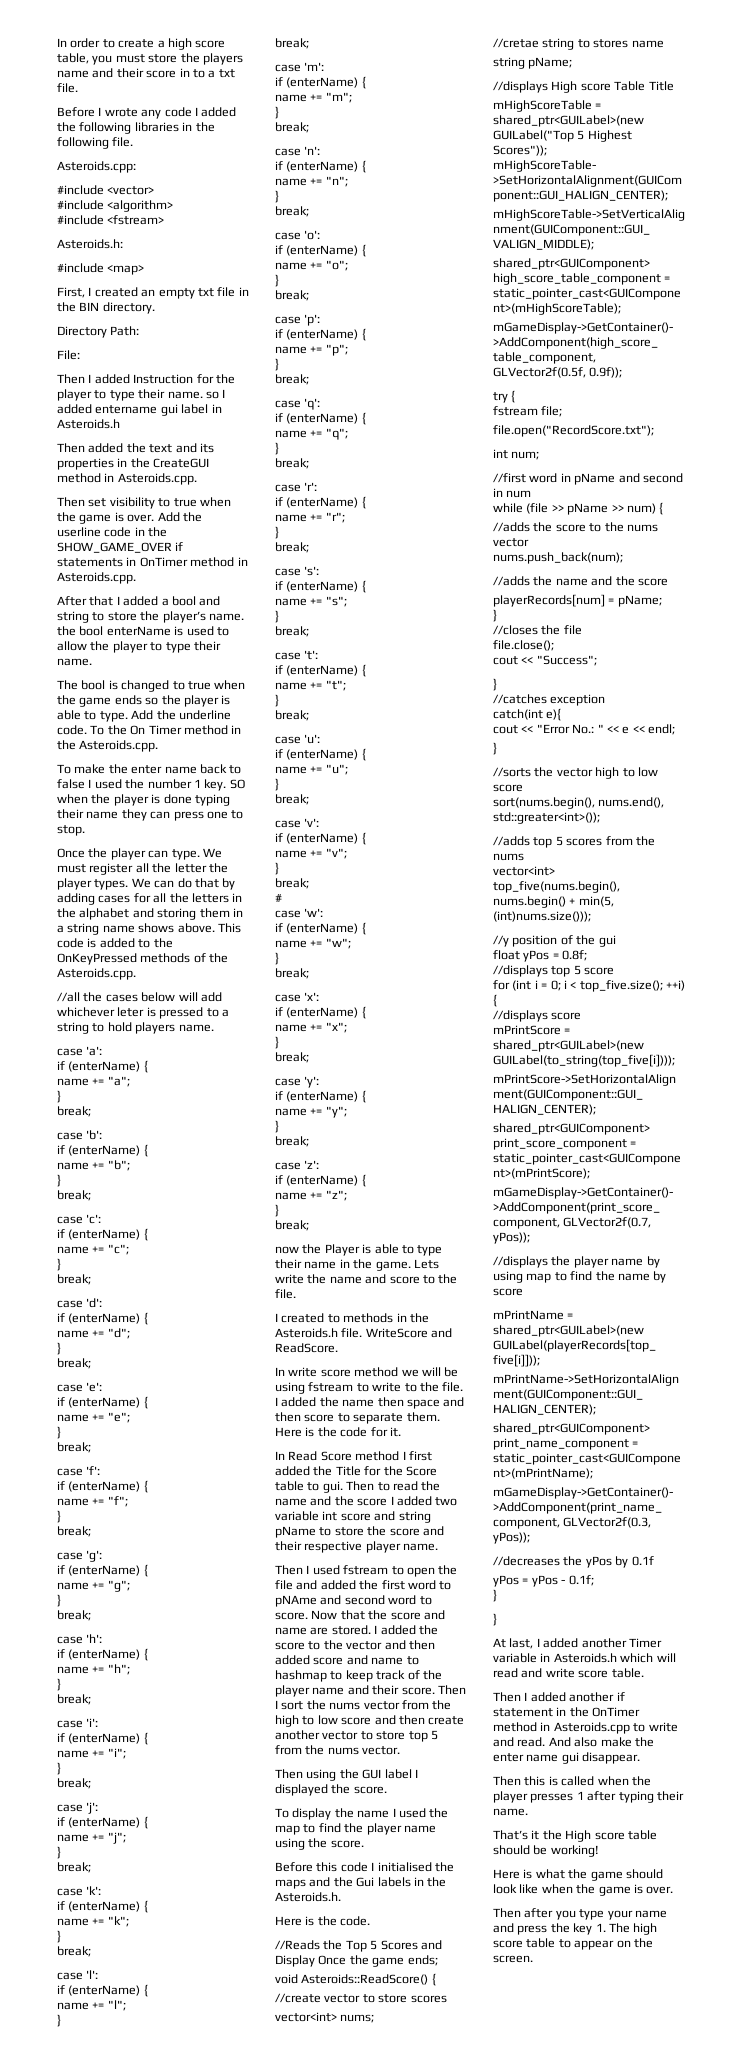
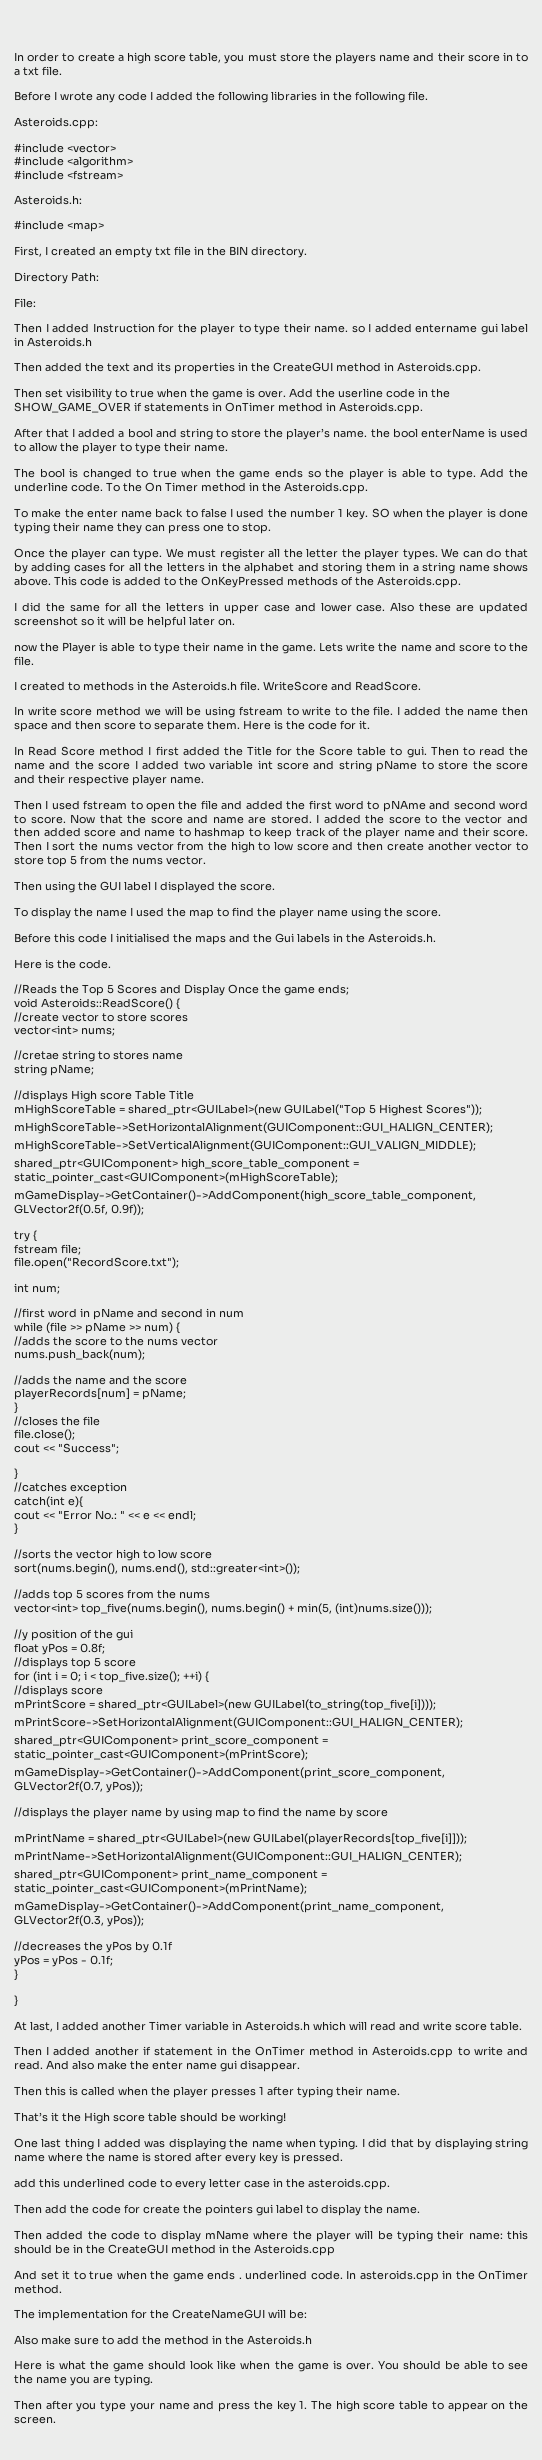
- //all the cases below will add whichever leter is pressed to a string to hold players name.
- case 'a':
- if (enterName) {
- name += "a";
- }
- break;
- case 'b':
- if (enterName) {
- name += "b";
- }
- break;
- case 'c':
- if (enterName) {
- name += "c";
- }
- break;
- case 'd':
- if (enterName) {
- name += "d";
- }
- break;
- case 'e':
- if (enterName) {
- name += "e";
- }
- break;
- case 'f':
- if (enterName) {
- name += "f";
- }
- break;
- case 'g':
- if (enterName) {
- name += "g";
- }
- break;
- case 'h':
- if (enterName) {
- name += "h";
- }
- break;
- case 'i':
- if (enterName) {
- name += "i";
- }
- break;
- case 'j':
- if (enterName) {
- name += "j";
- }
- break;
- case 'k':
- if (enterName) {
- name += "k";
- }
- break;
- case 'l':
- if (enterName) {
- name += "l";
- }
- break;
- case 'm':
- if (enterName) {
- name += "m";
- }
- break;
- case 'n':
- if (enterName) {
- name += "n";
- }
- break;
- case 'o':
- if (enterName) {
- name += "o";
- }
- break;
- case 'p':
- if (enterName) {
- name += "p";
- }
- break;
- case 'q':
- if (enterName) {
- name += "q";
- }
- break;
- case 'r':
- if (enterName) {
- name += "r";
- }
- break;
- case 's':
- if (enterName) {
- name += "s";
- }
- break;
- case 't':
- if (enterName) {
- name += "t";
- }
- break;
- case 'u':
- if (enterName) {
- name += "u";
- }
- break;
- case 'v':
- if (enterName) {
- name += "v";
- }
- break;
- #
- case 'w':
- if (enterName) {
- name += "w";
- }
- break;
- case 'x':
- if (enterName) {
- name += "x";
- }
- break;
- case 'y':
- if (enterName) {
- name += "y";
- }
- break;
- case 'z':
- if (enterName) {
- name += "z";
- }
- break;
+ I did the same for all the letters in upper case and lower case. Also these are updated screenshot so it will be helpful later on.
+ One last thing I added was displaying the name when typing. I did that by displaying string name where the name is stored after every key is pressed.
+ add this underlined code to every letter case in the asteroids.cpp.
+ Then add the code for create the pointers gui label to display the name.
+ Then added the code to display mName where the player will be typing their name: this should be in the CreateGUI method in the Asteroids.cpp
+ And set it to true when the game ends . underlined code. In asteroids.cpp in the OnTimer method.
+ The implementation for the CreateNameGUI will be:
+ Also make sure to add the method in the Asteroids.h
+ You should be able to see the name you are typing.

